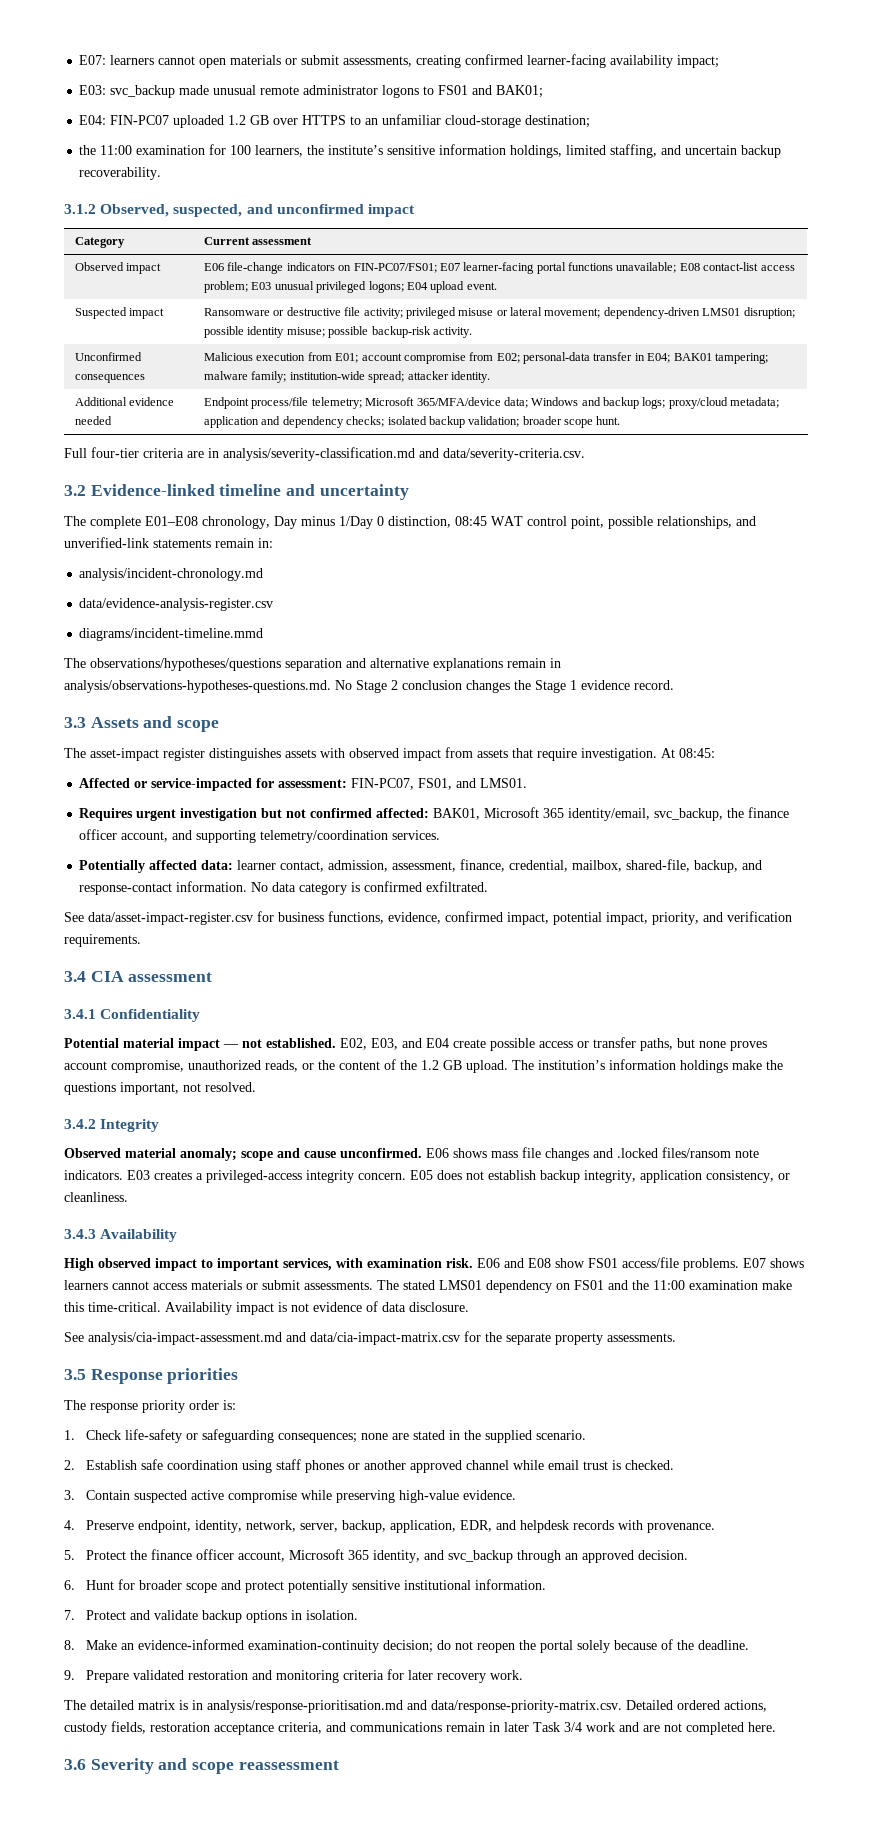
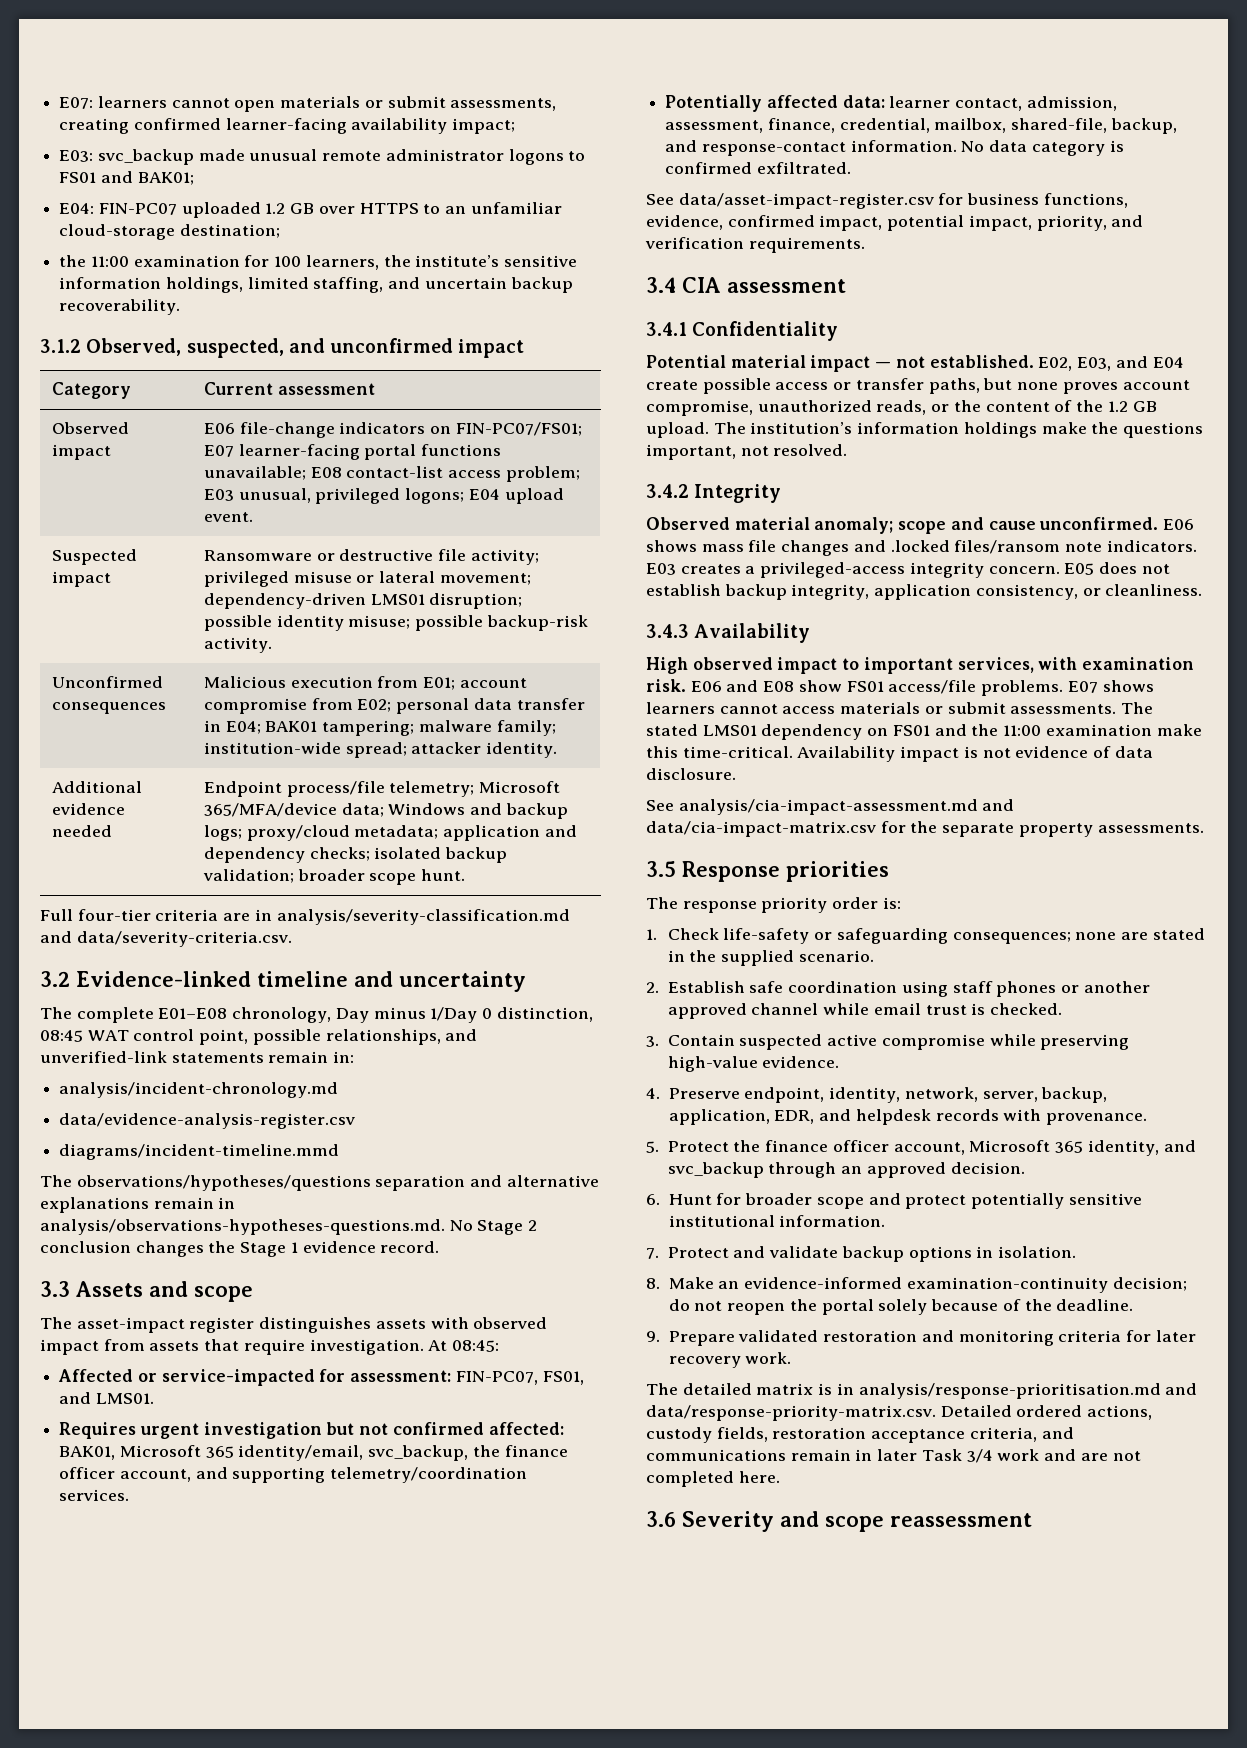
- Observed impact | E06 file-change indicators on FIN-PC07/FS01; E07 learner-facing portal functions unavailable; E08 contact-list access problem; E03 unusual privileged logons; E04 upload event.
+ Observed impact | E06 file-change indicators on FIN-PC07/FS01; E07 learner-facing portal functions unavailable; E08 contact-list access problem; E03 unusual, privileged logons; E04 upload event.
- Unconfirmed consequences | Malicious execution from E01; account compromise from E02; personal-data transfer in E04; BAK01 tampering; malware family; institution-wide spread; attacker identity.
+ Unconfirmed consequences | Malicious execution from E01; account compromise from E02; personal data transfer in E04; BAK01 tampering; malware family; institution-wide spread; attacker identity.

